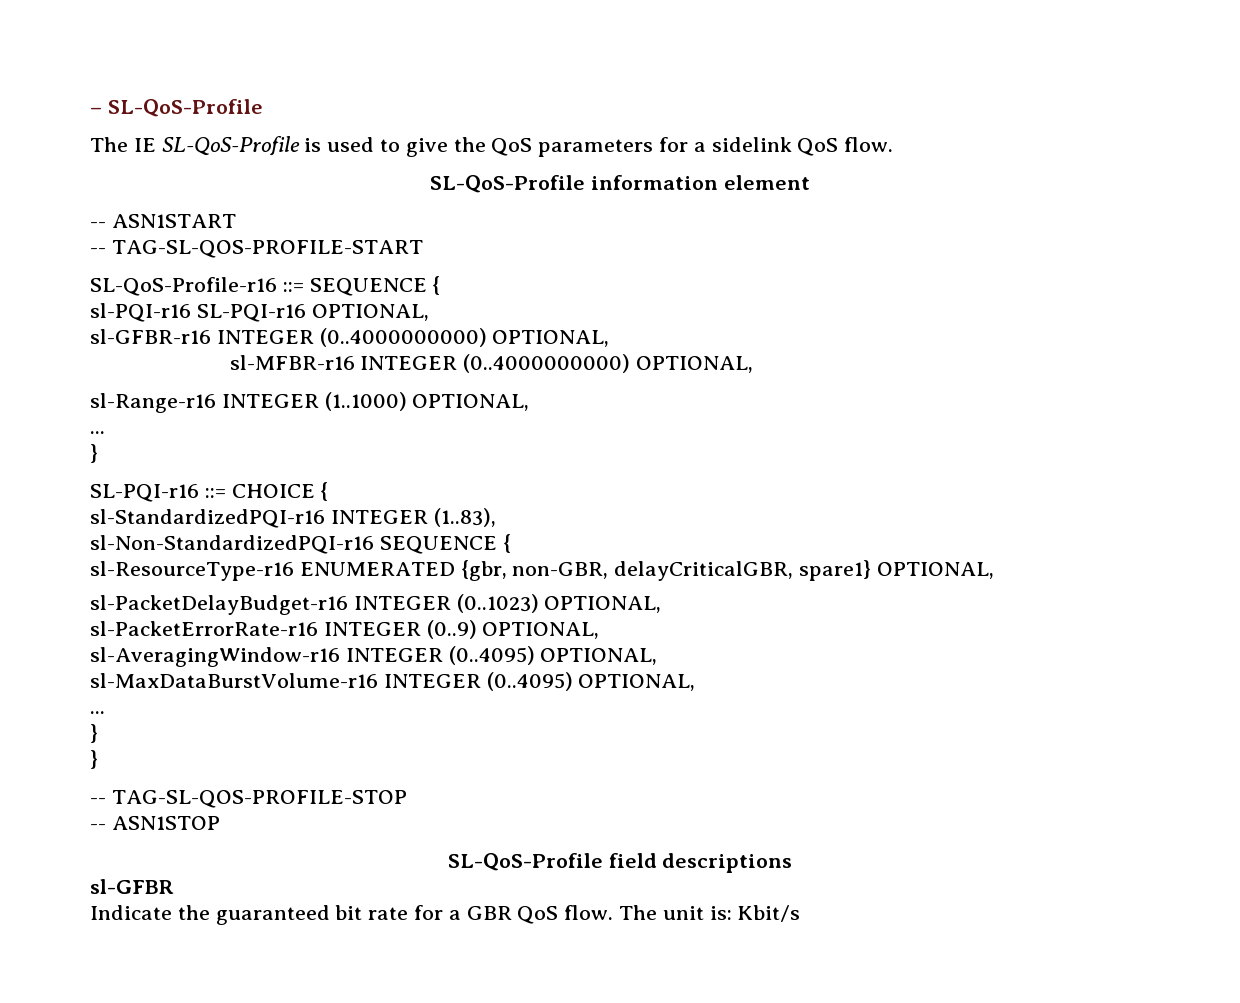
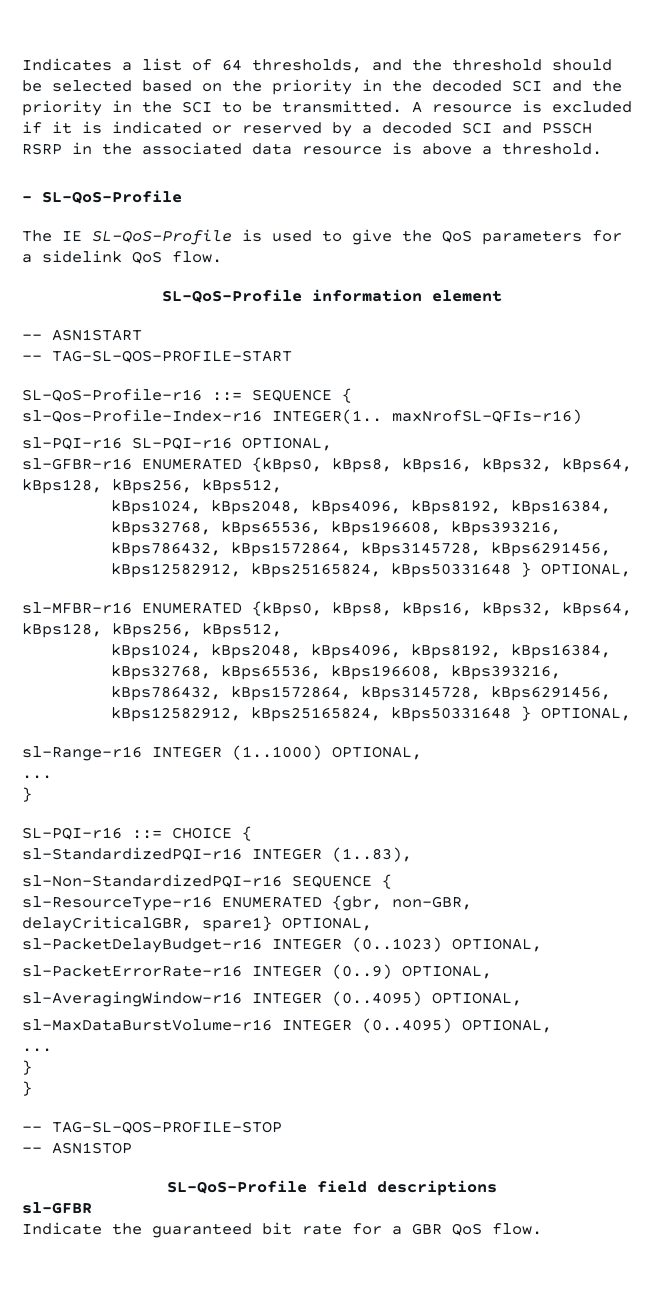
+ Indicates a list of 64 thresholds, and the threshold should be selected based on the priority in the decoded SCI and the priority in the SCI to be transmitted. A resource is excluded if it is indicated or reserved by a decoded SCI and PSSCH RSRP in the associated data resource is above a threshold.
+ sl-Qos-Profile-Index-r16 INTEGER(1.. maxNrofSL-QFIs-r16)
- sl-GFBR-r16 INTEGER (0..4000000000) OPTIONAL,
- sl-MFBR-r16 INTEGER (0..4000000000) OPTIONAL,
+ sl-GFBR-r16 ENUMERATED {kBps0, kBps8, kBps16, kBps32, kBps64, kBps128, kBps256, kBps512,
+ kBps1024, kBps2048, kBps4096, kBps8192, kBps16384, kBps32768, kBps65536, kBps196608, kBps393216, kBps786432, kBps1572864, kBps3145728, kBps6291456, kBps12582912, kBps25165824, kBps50331648 } OPTIONAL,
+ sl-MFBR-r16 ENUMERATED {kBps0, kBps8, kBps16, kBps32, kBps64, kBps128, kBps256, kBps512,
+ kBps1024, kBps2048, kBps4096, kBps8192, kBps16384, kBps32768, kBps65536, kBps196608, kBps393216, kBps786432, kBps1572864, kBps3145728, kBps6291456, kBps12582912, kBps25165824, kBps50331648 } OPTIONAL,
- The unit is: Kbit/s

